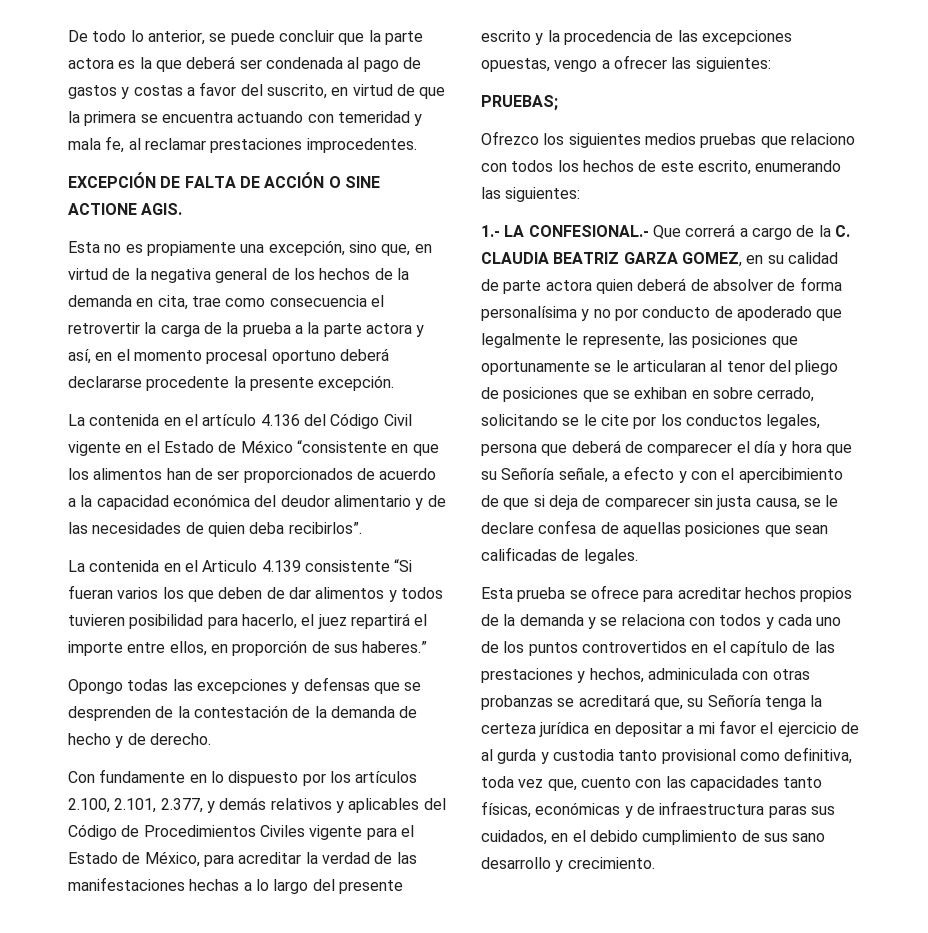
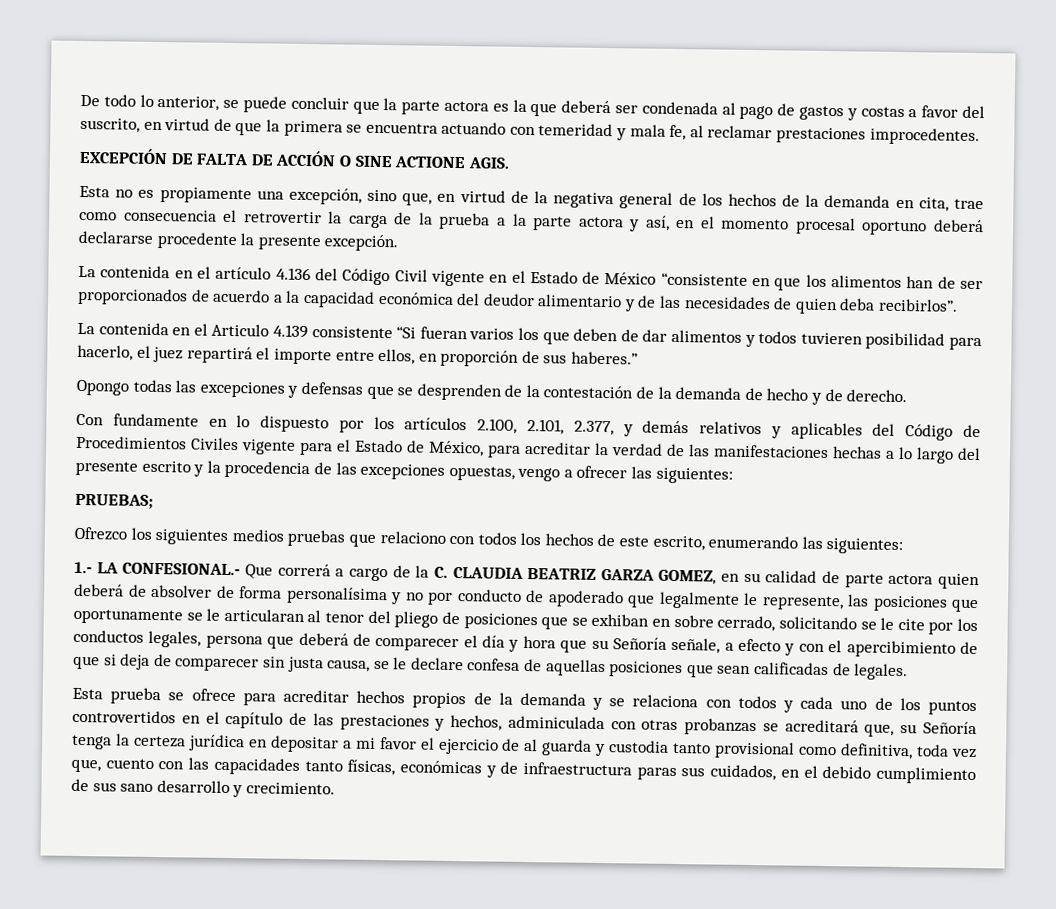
- Esta prueba se ofrece para acreditar hechos propios de la demanda y se relaciona con todos y cada uno de los puntos controvertidos en el capítulo de las prestaciones y hechos, adminiculada con otras probanzas se acreditará que, su Señoría tenga la certeza jurídica en depositar a mi favor el ejercicio de al gurda y custodia tanto provisional como definitiva, toda vez que, cuento con las capacidades tanto físicas, económicas y de infraestructura paras sus cuidados, en el debido cumplimiento de sus sano desarrollo y crecimiento.
+ Esta prueba se ofrece para acreditar hechos propios de la demanda y se relaciona con todos y cada uno de los puntos controvertidos en el capítulo de las prestaciones y hechos, adminiculada con otras probanzas se acreditará que, su Señoría tenga la certeza jurídica en depositar a mi favor el ejercicio de al guarda y custodia tanto provisional como definitiva, toda vez que, cuento con las capacidades tanto físicas, económicas y de infraestructura paras sus cuidados, en el debido cumplimiento de sus sano desarrollo y crecimiento.

